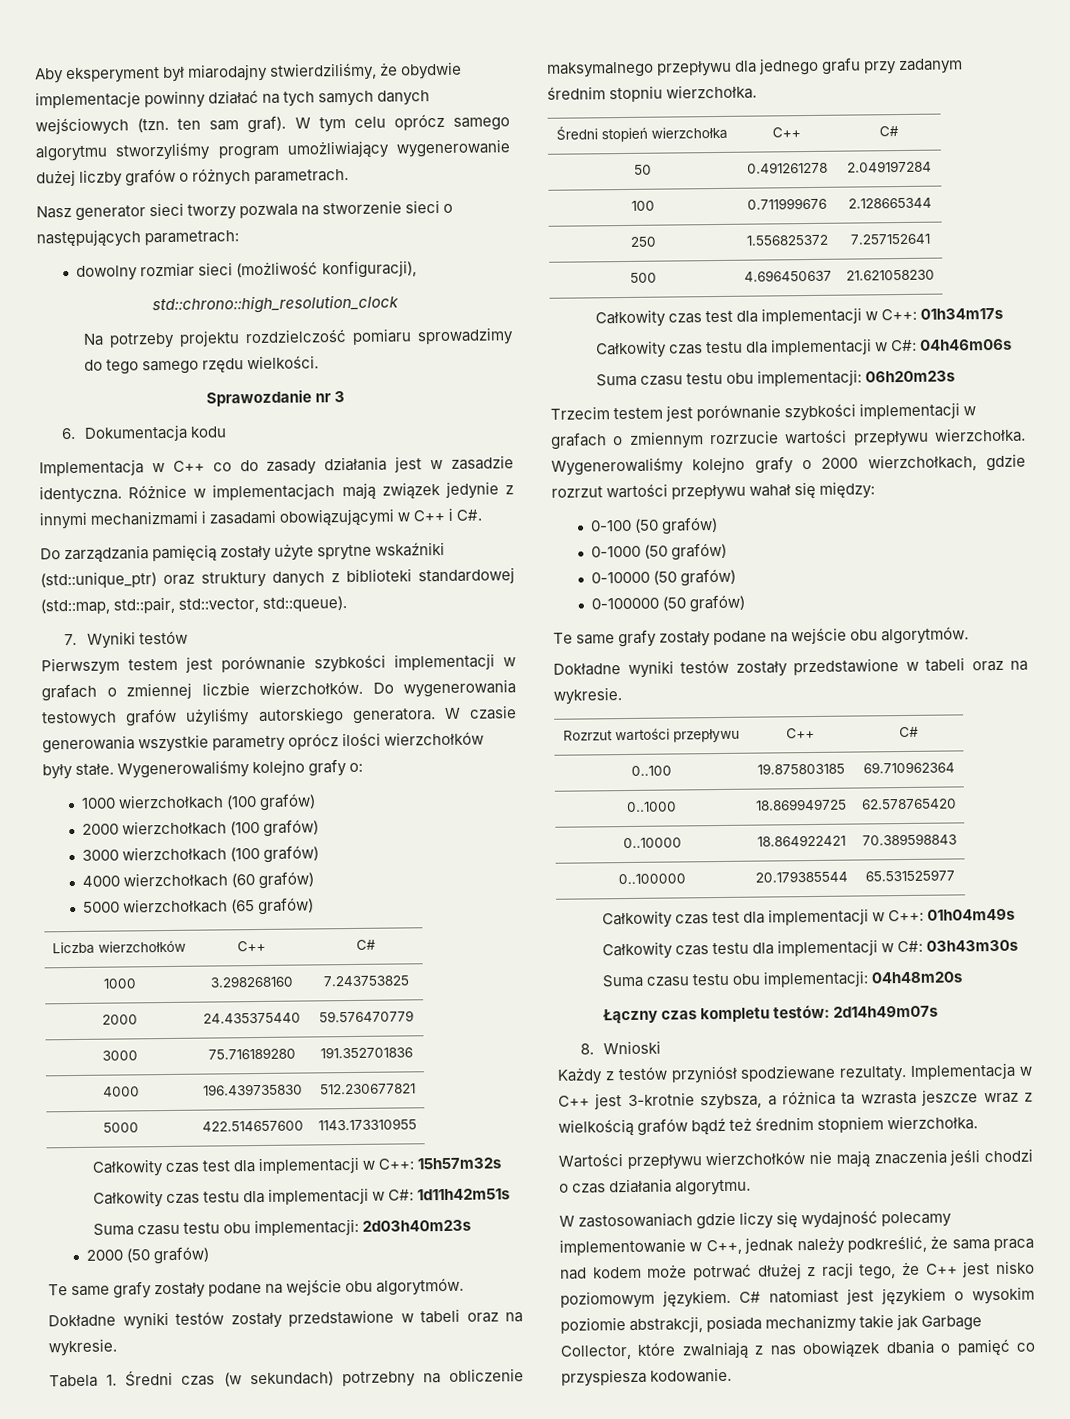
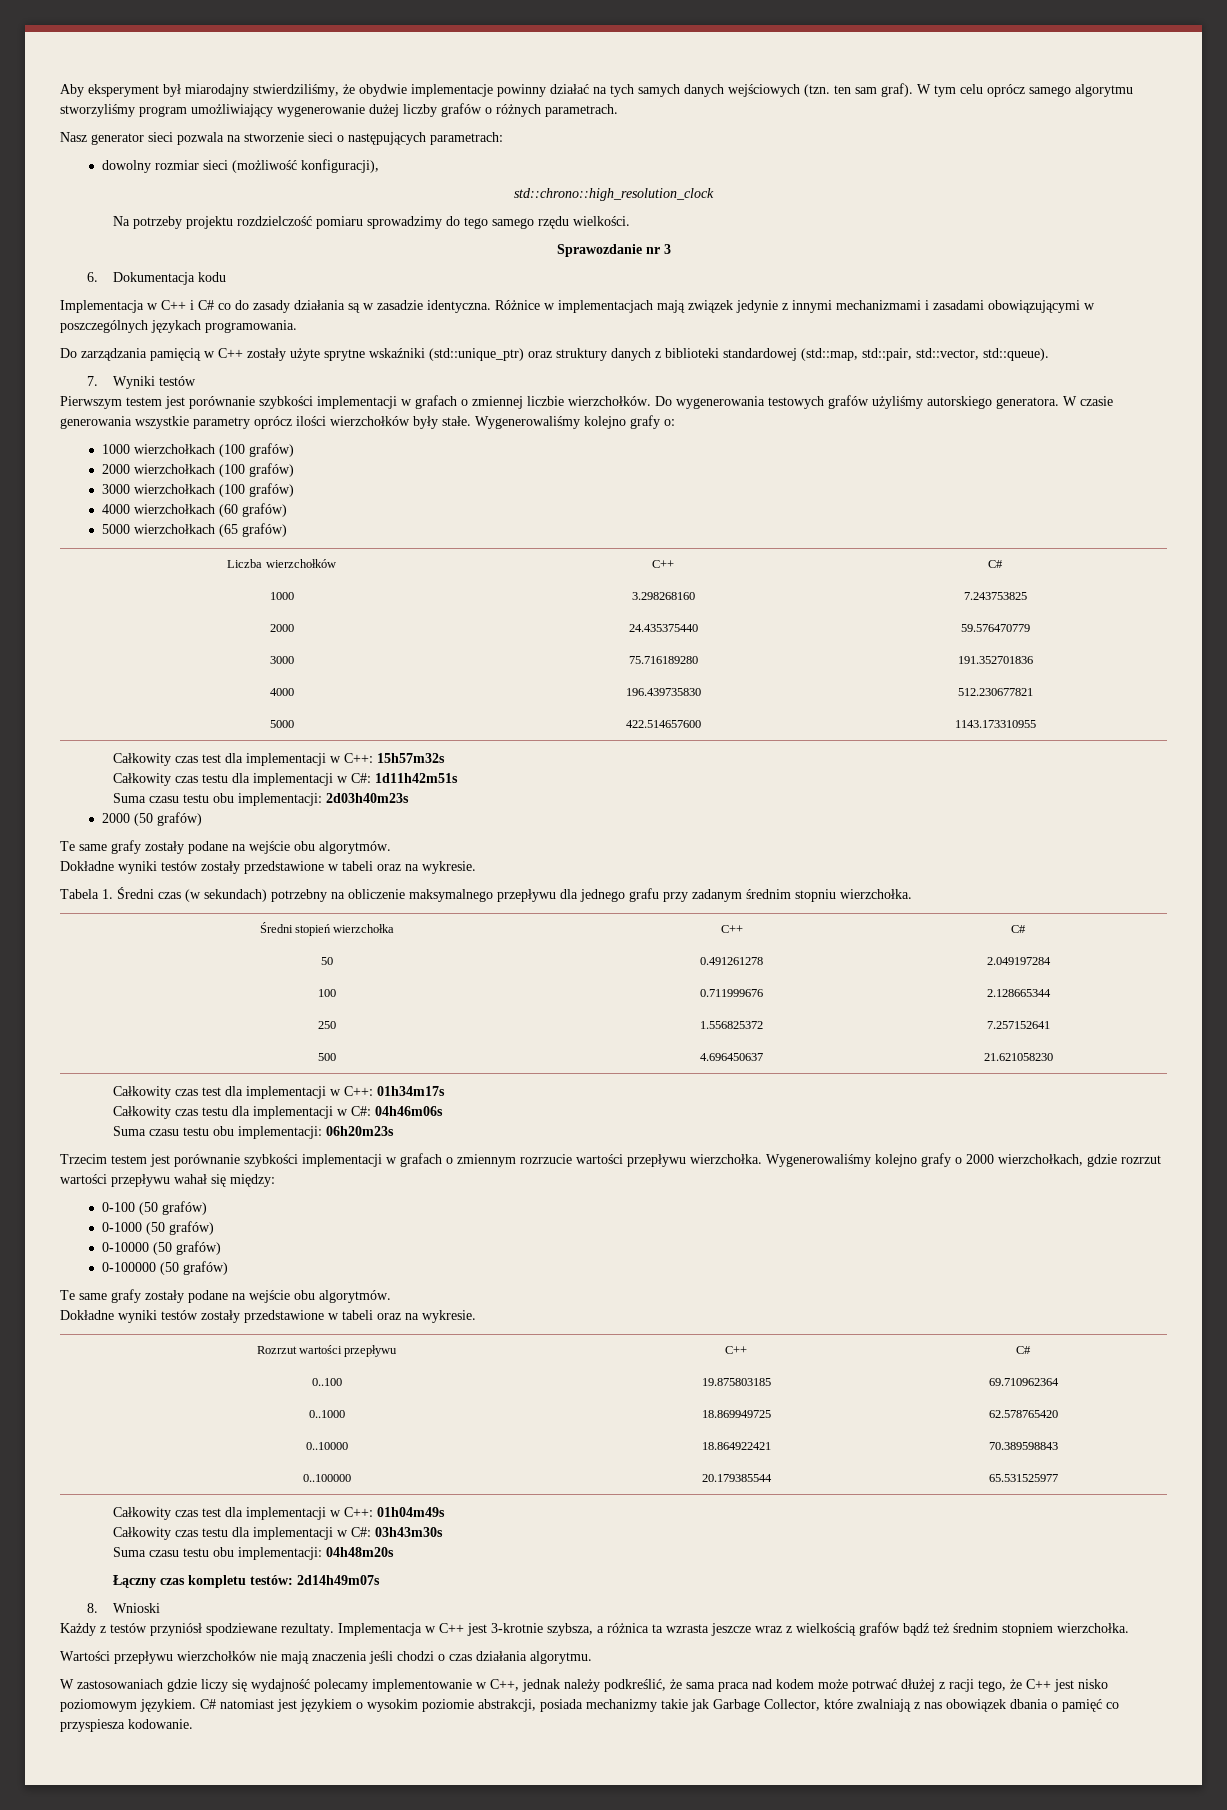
- Nasz generator sieci tworzy pozwala na stworzenie sieci o następujących parametrach:
+ Nasz generator sieci pozwala na stworzenie sieci o następujących parametrach:
- Implementacja w C++ co do zasady działania jest w zasadzie identyczna.
+ Implementacja w C++ i C# co do zasady działania są w zasadzie identyczna.
- Różnice w implementacjach mają związek jedynie z innymi mechanizmami i zasadami obowiązującymi w C++ i C#.
+ Różnice w implementacjach mają związek jedynie z innymi mechanizmami i zasadami obowiązującymi w poszczególnych językach programowania.
- Do zarządzania pamięcią zostały użyte sprytne wskaźniki (std::unique_ptr) oraz struktury danych z biblioteki standardowej (std::map, std::pair, std::vector, std::queue).
+ Do zarządzania pamięcią w C++ zostały użyte sprytne wskaźniki (std::unique_ptr) oraz struktury danych z biblioteki standardowej (std::map, std::pair, std::vector, std::queue).

